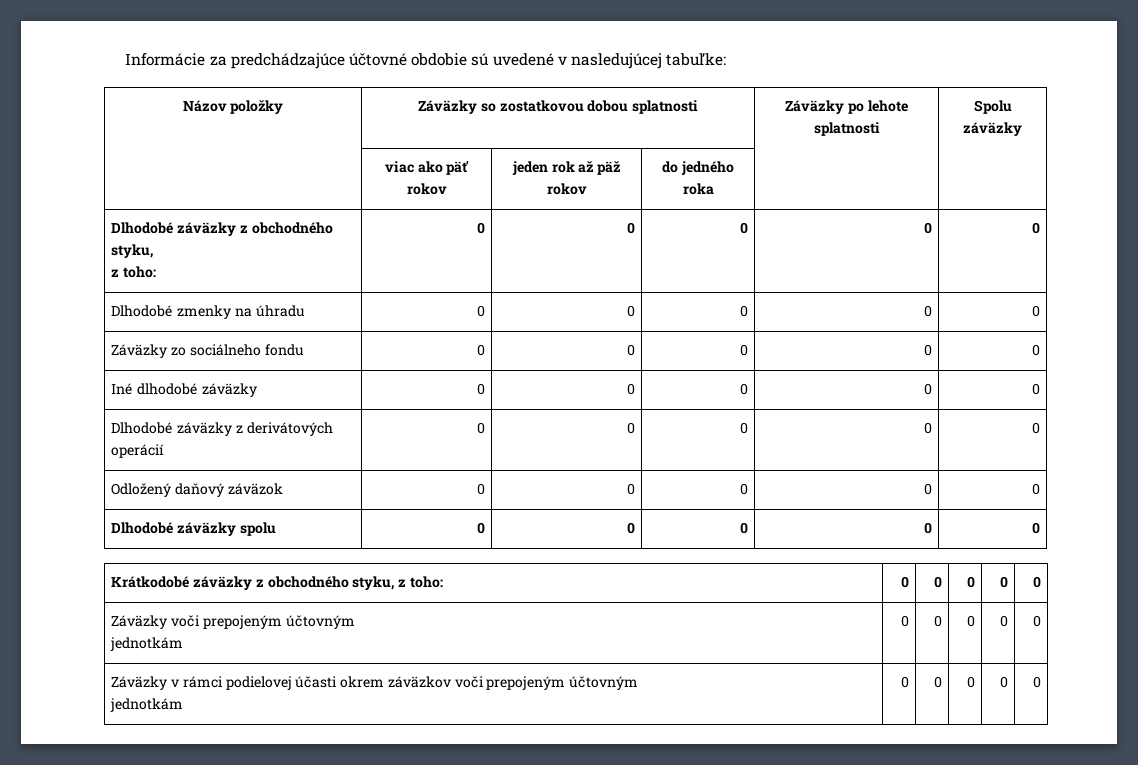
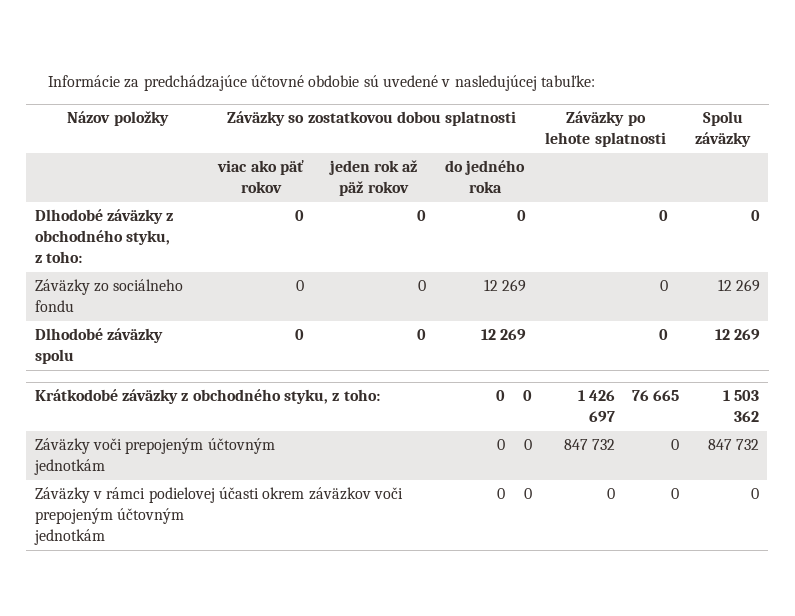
- Dlhodobé zmenky na úhradu | 0 | 0 | 0 | 0 | 0
- Záväzky zo sociálneho fondu | 0 | 0 | 0 | 0 | 0
- Iné dlhodobé záväzky | 0 | 0 | 0 | 0 | 0
- Dlhodobé záväzky z derivátových operácií | 0 | 0 | 0 | 0 | 0
- Odložený daňový záväzok | 0 | 0 | 0 | 0 | 0
+ Záväzky zo sociálneho fondu | 0 | 0 | 12 269 | 0 | 12 269
- Dlhodobé záväzky spolu | 0 | 0 | 0 | 0 | 0
+ Dlhodobé záväzky spolu | 0 | 0 | 12 269 | 0 | 12 269
- Krátkodobé záväzky z obchodného styku, z toho: | 0 | 0 | 0 | 0 | 0
+ Krátkodobé záväzky z obchodného styku, z toho: | 0 | 0 | 1 426 697 | 76 665 | 1 503 362
  Záväzky voči prepojeným účtovným
- jednotkám | 0 | 0 | 0 | 0 | 0
+ jednotkám | 0 | 0 | 847 732 | 0 | 847 732

